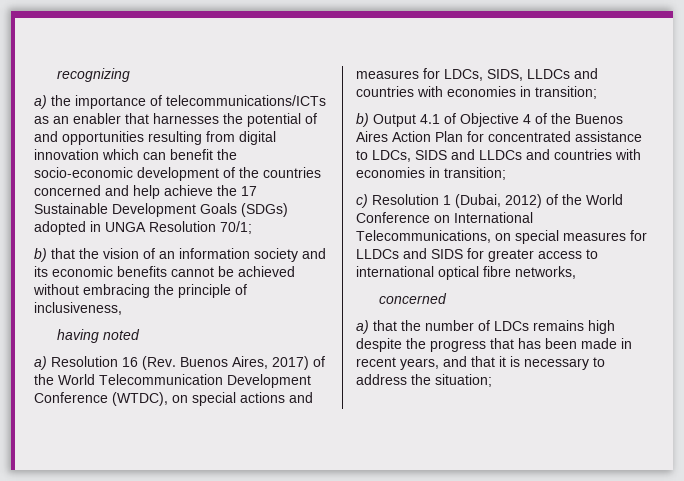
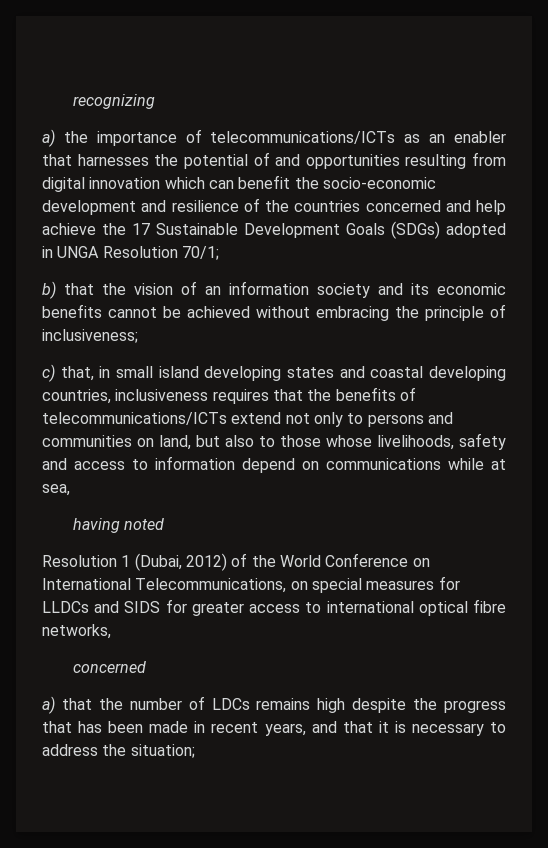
- a) the importance of telecommunications/ICTs as an enabler that harnesses the potential of and opportunities resulting from digital innovation which can benefit the socio-economic development of the countries concerned and help achieve the 17 Sustainable Development Goals (SDGs) adopted in UNGA Resolution 70/1;
+ a) the importance of telecommunications/ICTs as an enabler that harnesses the potential of and opportunities resulting from digital innovation which can benefit the socio-economic development and resilience of the countries concerned and help achieve the 17 Sustainable Development Goals (SDGs) adopted in UNGA Resolution 70/1;
- b) that the vision of an information society and its economic benefits cannot be achieved without embracing the principle of inclusiveness,
+ b) that the vision of an information society and its economic benefits cannot be achieved without embracing the principle of inclusiveness;
+ c) that, in small island developing states and coastal developing countries, inclusiveness requires that the benefits of telecommunications/ICTs extend not only to persons and communities on land, but also to those whose livelihoods, safety and access to information depend on communications while at sea,
  having noted
- a) Resolution 16 (Rev. Buenos Aires, 2017) of the World Telecommunication Development Conference (WTDC), on special actions and measures for LDCs, SIDS, LLDCs and countries with economies in transition;
- b) Output 4.1 of Objective 4 of the Buenos Aires Action Plan for concentrated assistance to LDCs, SIDS and LLDCs and countries with economies in transition;
- c) Resolution 1 (Dubai, 2012) of the World Conference on International Telecommunications, on special measures for LLDCs and SIDS for greater access to international optical fibre networks,
+ Resolution 1 (Dubai, 2012) of the World Conference on International Telecommunications, on special measures for LLDCs and SIDS for greater access to international optical fibre networks,

